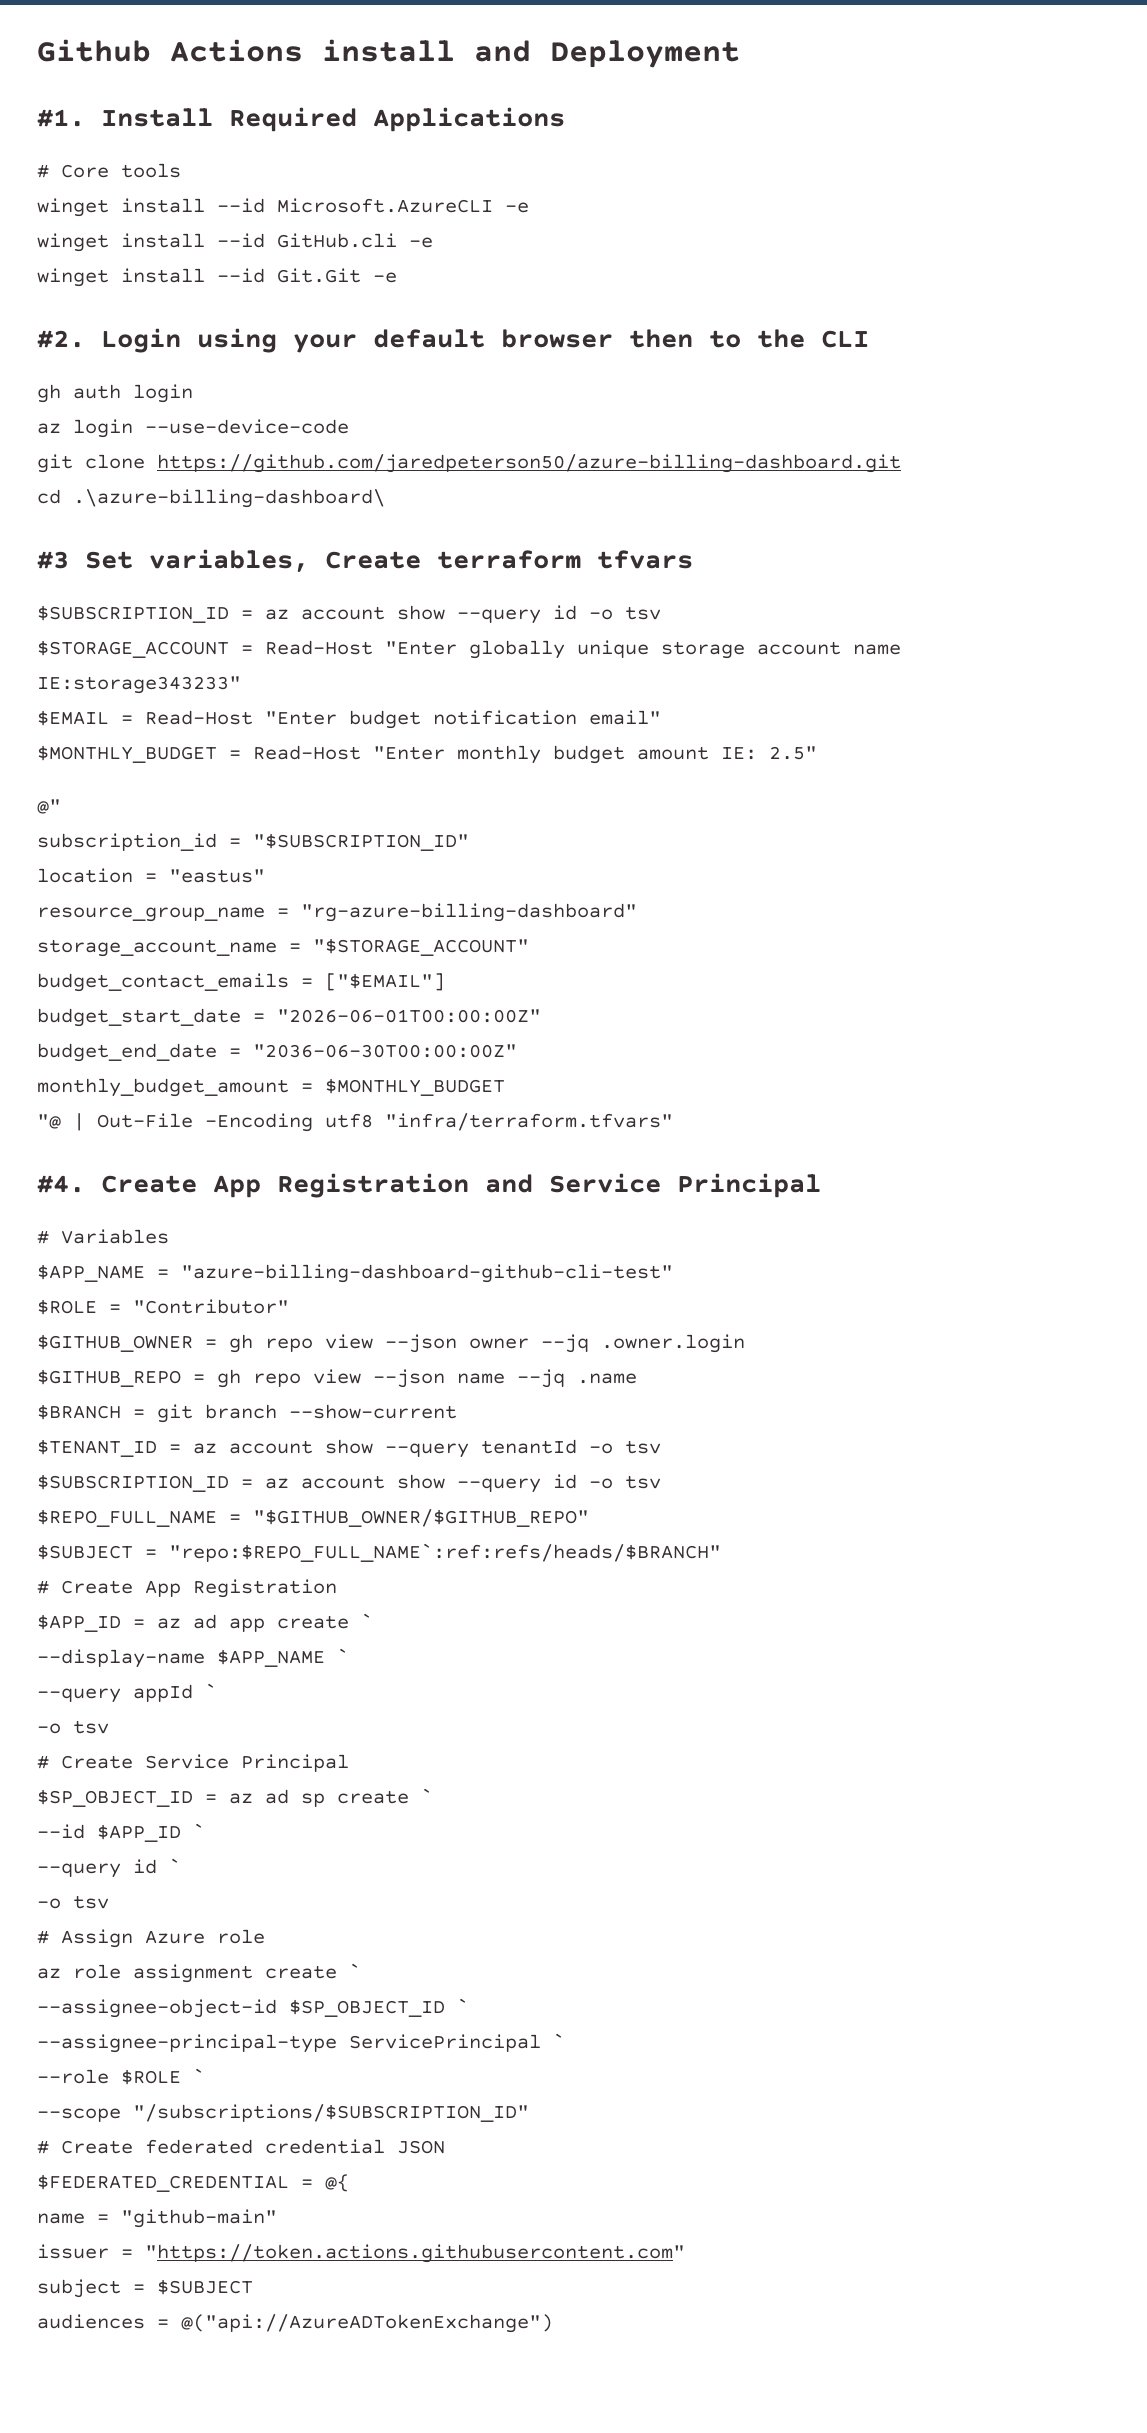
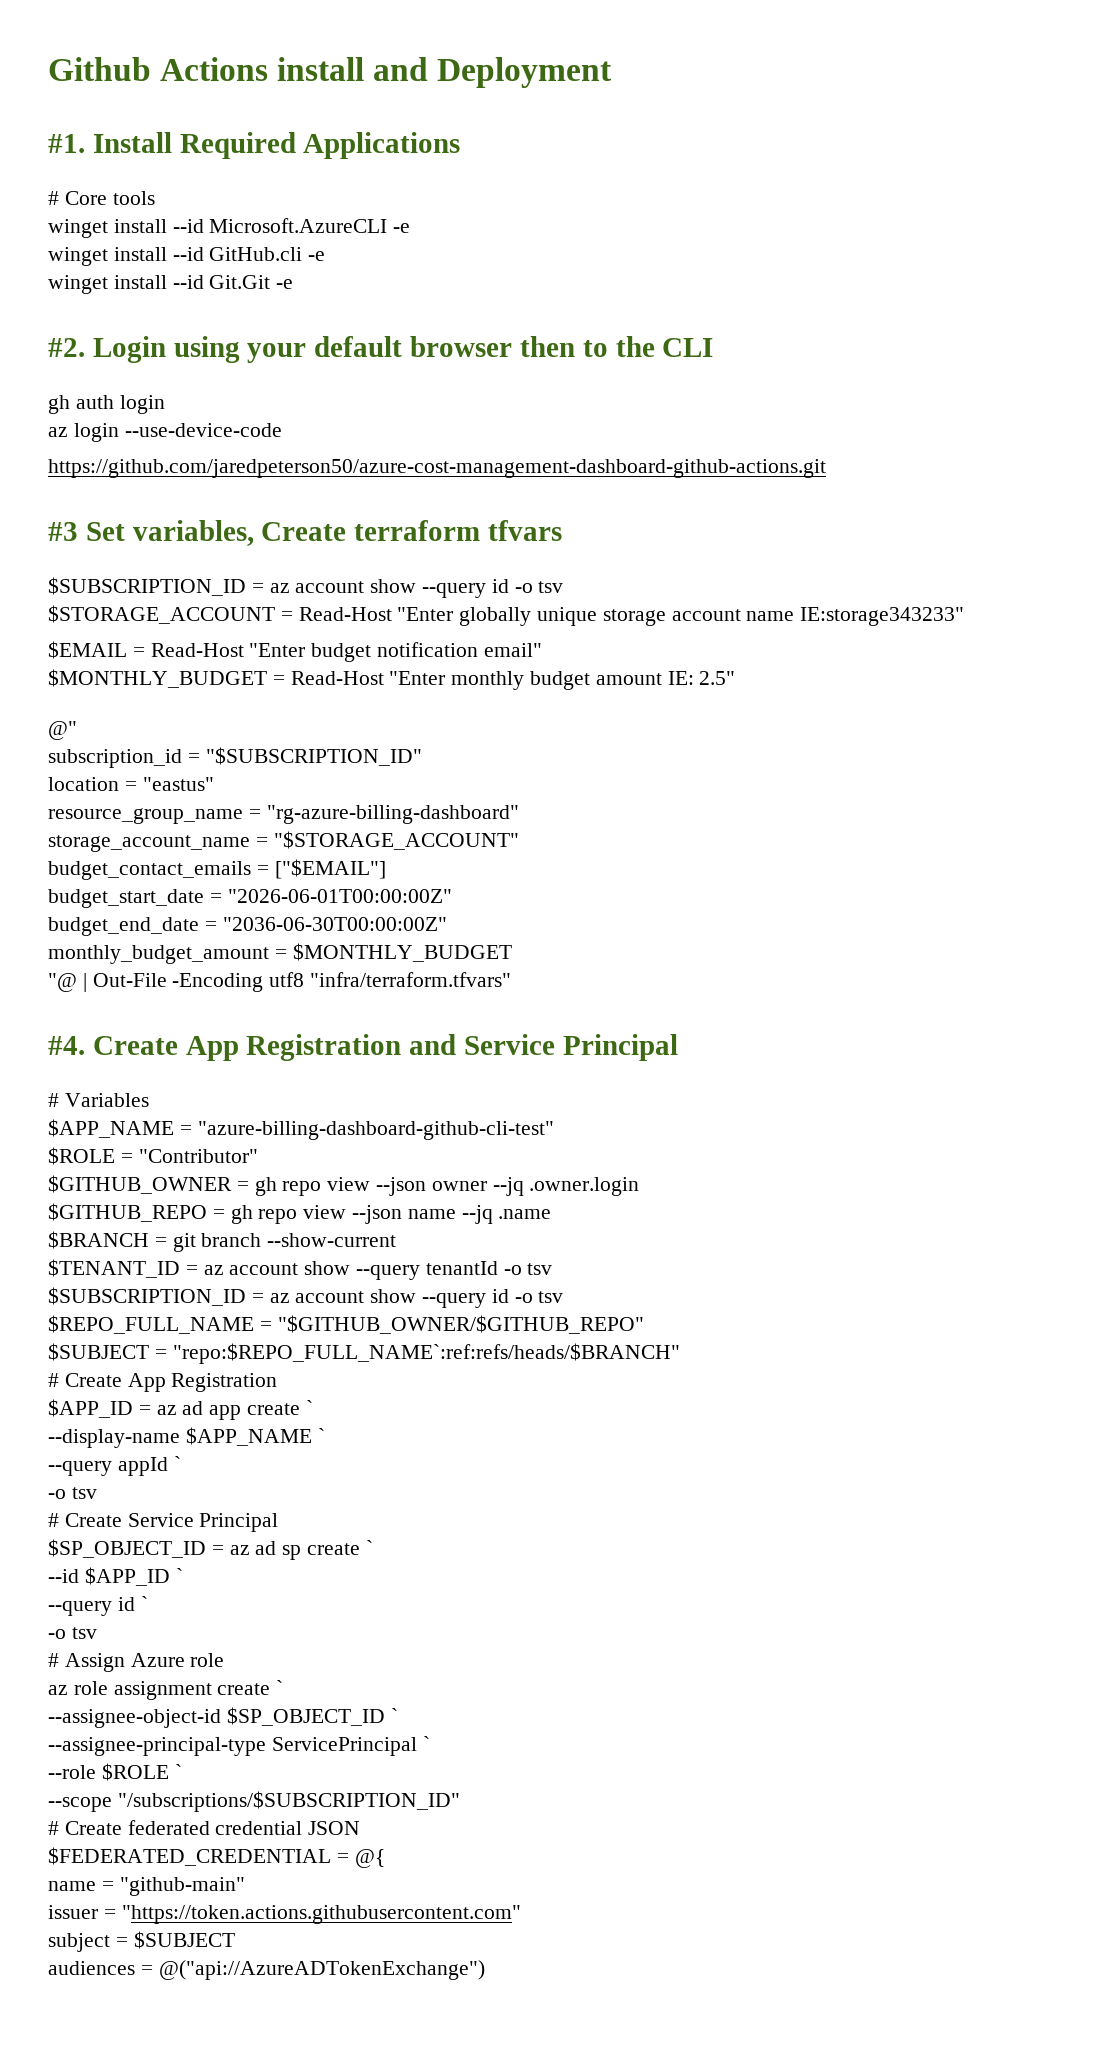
- git clone https://github.com/jaredpeterson50/azure-billing-dashboard.git
- cd .\azure-billing-dashboard\
+ https://github.com/jaredpeterson50/azure-cost-management-dashboard-github-actions.git

